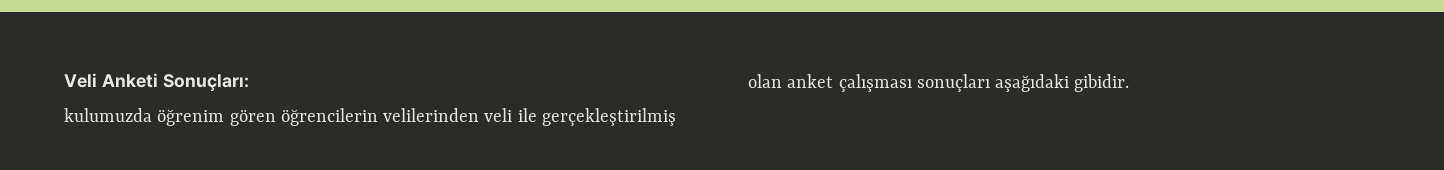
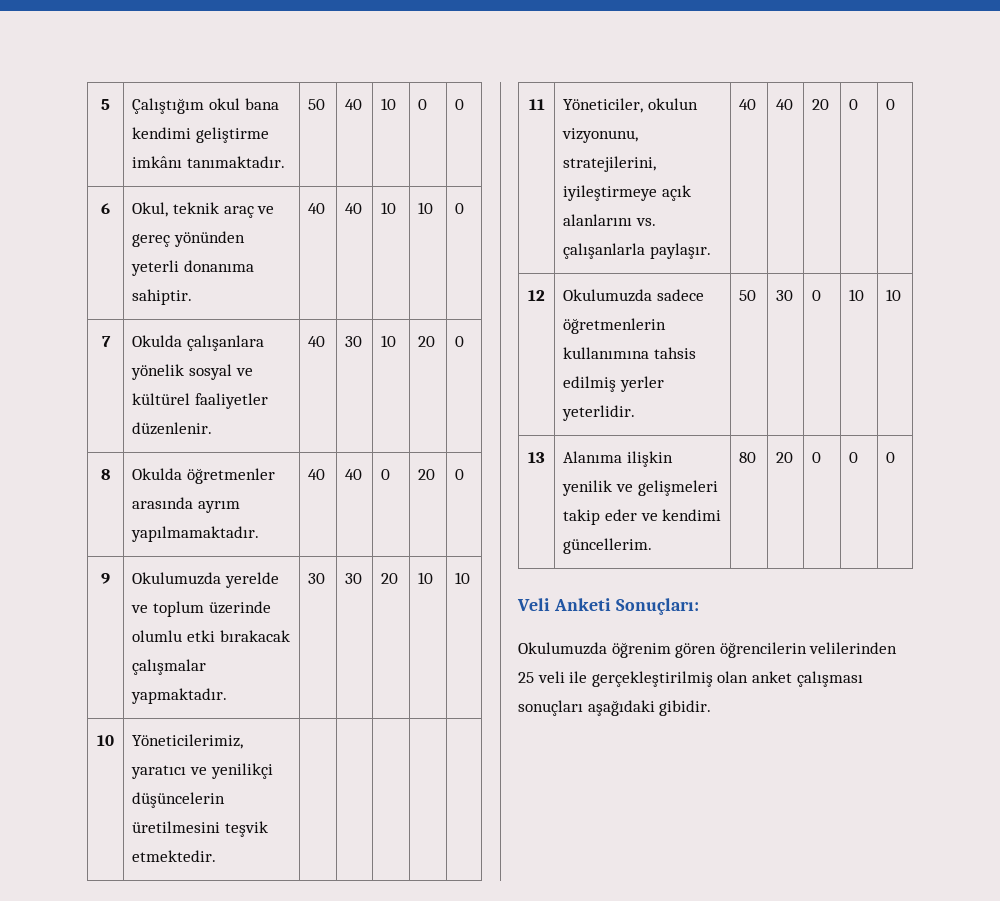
+ 5 | Çalıştığım okul bana kendimi geliştirme imkânı tanımaktadır. | 50 | 40 | 10 | 0 | 0
+ 6 | Okul, teknik araç ve gereç yönünden yeterli donanıma sahiptir. | 40 | 40 | 10 | 10 | 0
+ 7 | Okulda çalışanlara yönelik sosyal ve kültürel faaliyetler düzenlenir. | 40 | 30 | 10 | 20 | 0
+ 8 | Okulda öğretmenler arasında ayrım yapılmamaktadır. | 40 | 40 | 0 | 20 | 0
+ 9 | Okulumuzda yerelde ve toplum üzerinde olumlu etki bırakacak çalışmalar yapmaktadır. | 30 | 30 | 20 | 10 | 10
+ 10 | Yöneticilerimiz, yaratıcı ve yenilikçi düşüncelerin üretilmesini teşvik etmektedir. | | | | |
+ 11 | Yöneticiler, okulun vizyonunu, stratejilerini, iyileştirmeye açık alanlarını vs. çalışanlarla paylaşır. | 40 | 40 | 20 | 0 | 0
+ 12 | Okulumuzda sadece öğretmenlerin kullanımına tahsis edilmiş yerler yeterlidir. | 50 | 30 | 0 | 10 | 10
+ 13 | Alanıma ilişkin yenilik ve gelişmeleri takip eder ve kendimi güncellerim. | 80 | 20 | 0 | 0 | 0
- kulumuzda öğrenim gören öğrencilerin velilerinden veli ile gerçekleştirilmiş olan anket çalışması sonuçları aşağıdaki gibidir.
+ Okulumuzda öğrenim gören öğrencilerin velilerinden 25 veli ile gerçekleştirilmiş olan anket çalışması sonuçları aşağıdaki gibidir.

